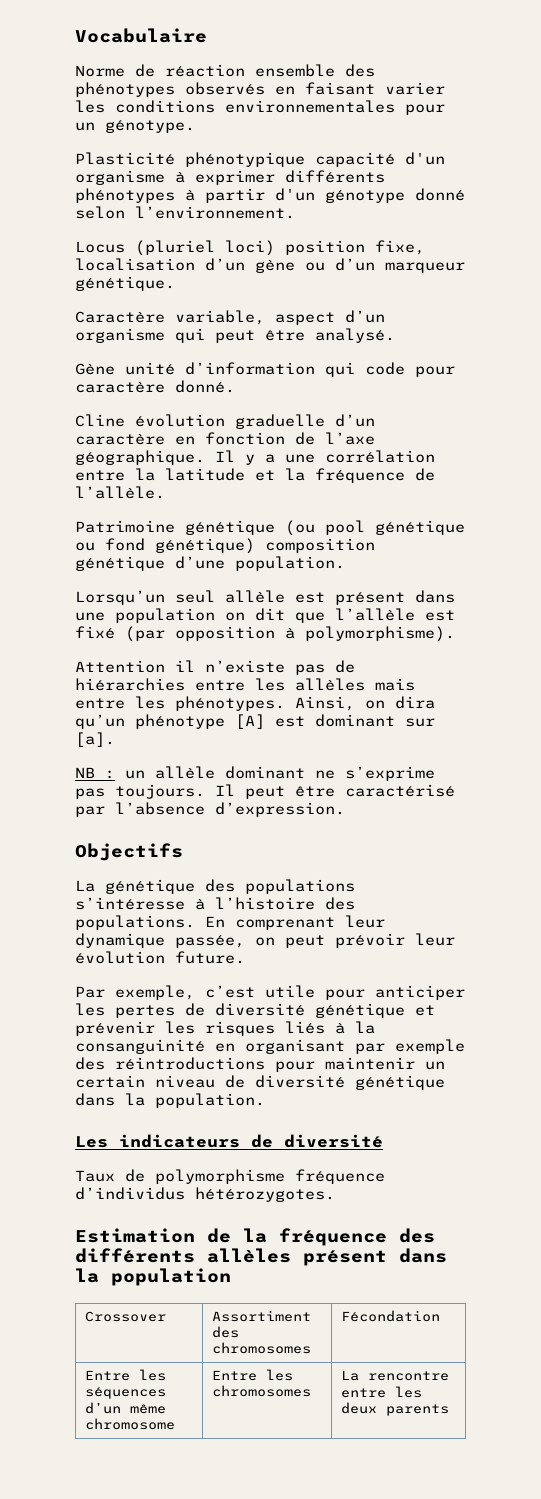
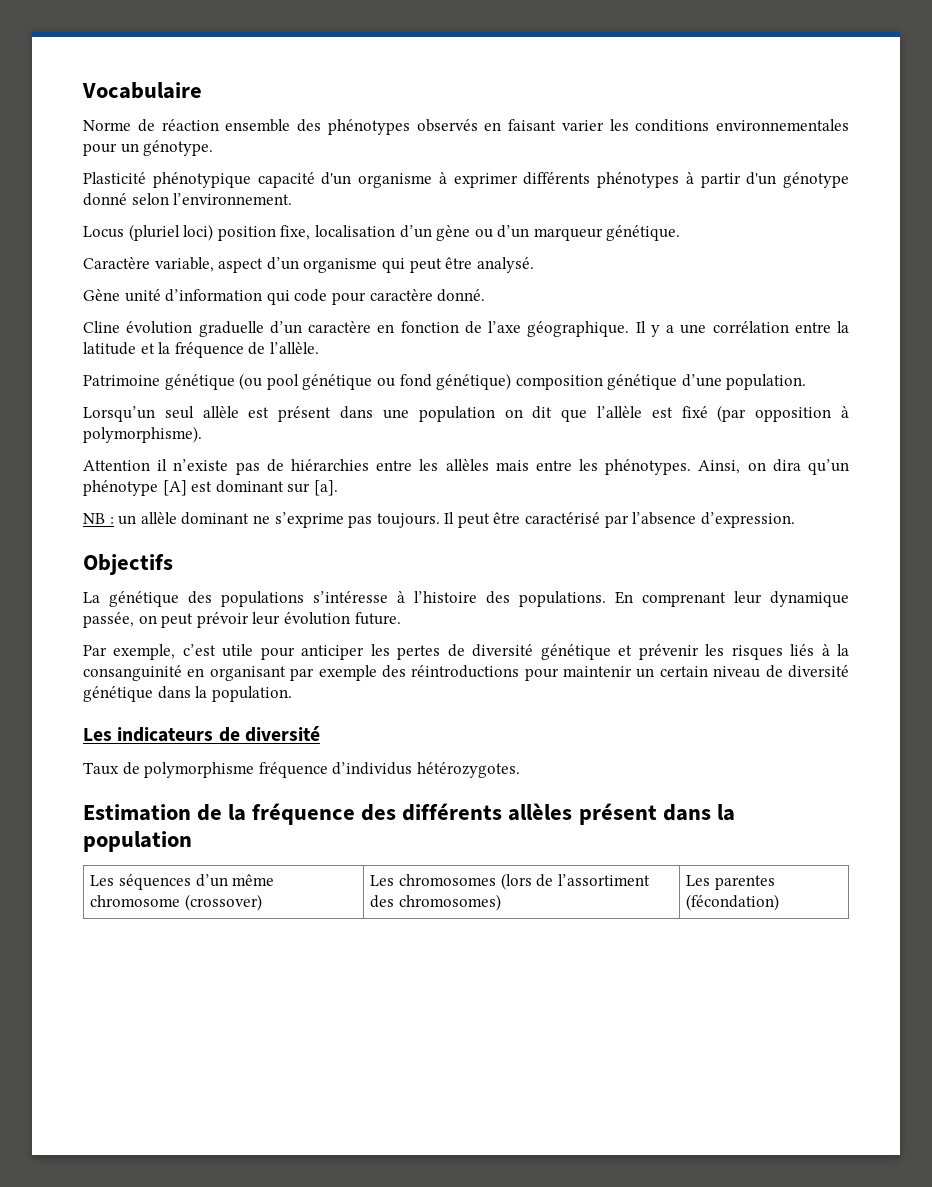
- Crossover | Assortiment des chromosomes | Fécondation
- Entre les séquences d’un même chromosome | Entre les chromosomes | La rencontre entre les deux parents
+ Les séquences d’un même chromosome (crossover) | Les chromosomes (lors de l’assortiment des chromosomes) | Les parentes (fécondation)

